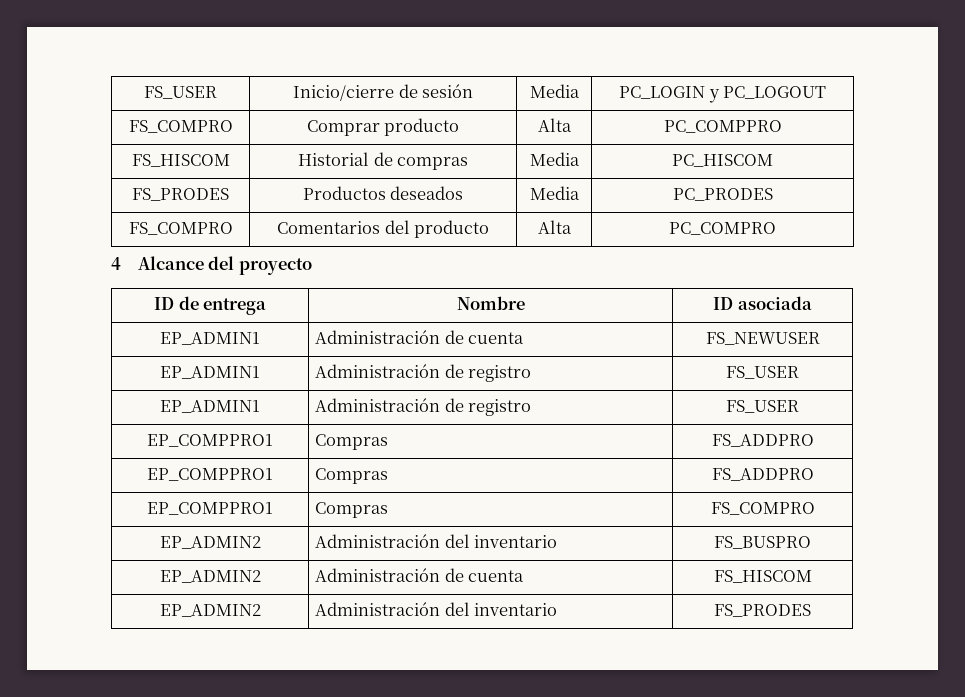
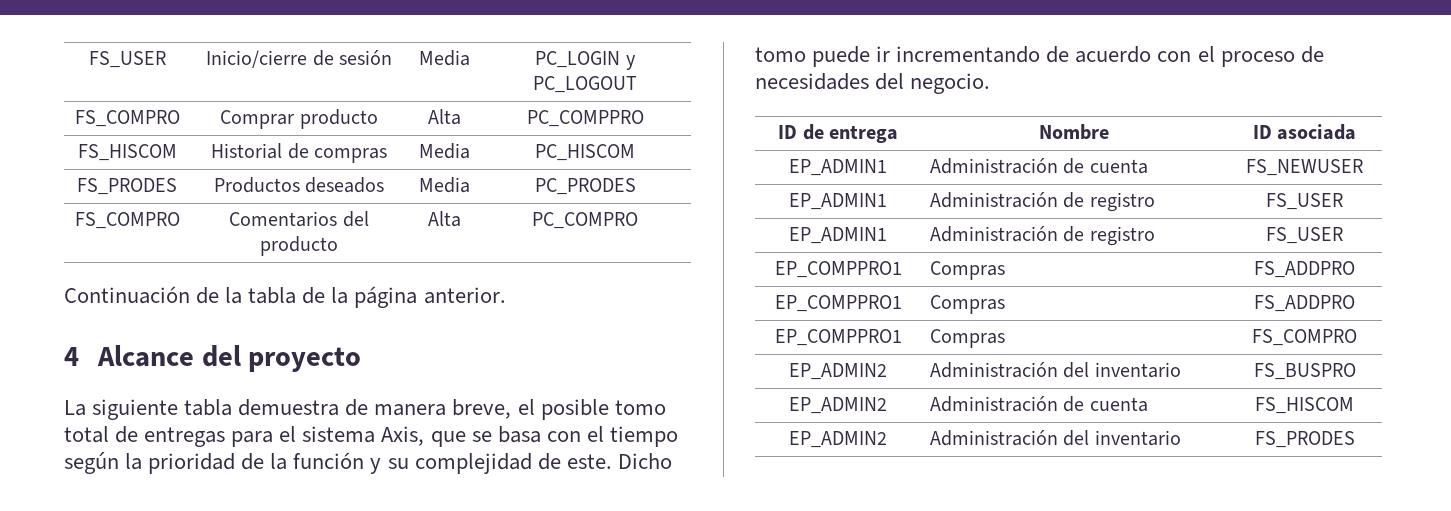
+ Continuación de la tabla de la página anterior.
  4 Alcance del proyecto
+ La siguiente tabla demuestra de manera breve, el posible tomo total de entregas para el sistema Axis, que se basa con el tiempo según la prioridad de la función y su complejidad de este. Dicho tomo puede ir incrementando de acuerdo con el proceso de necesidades del negocio.

